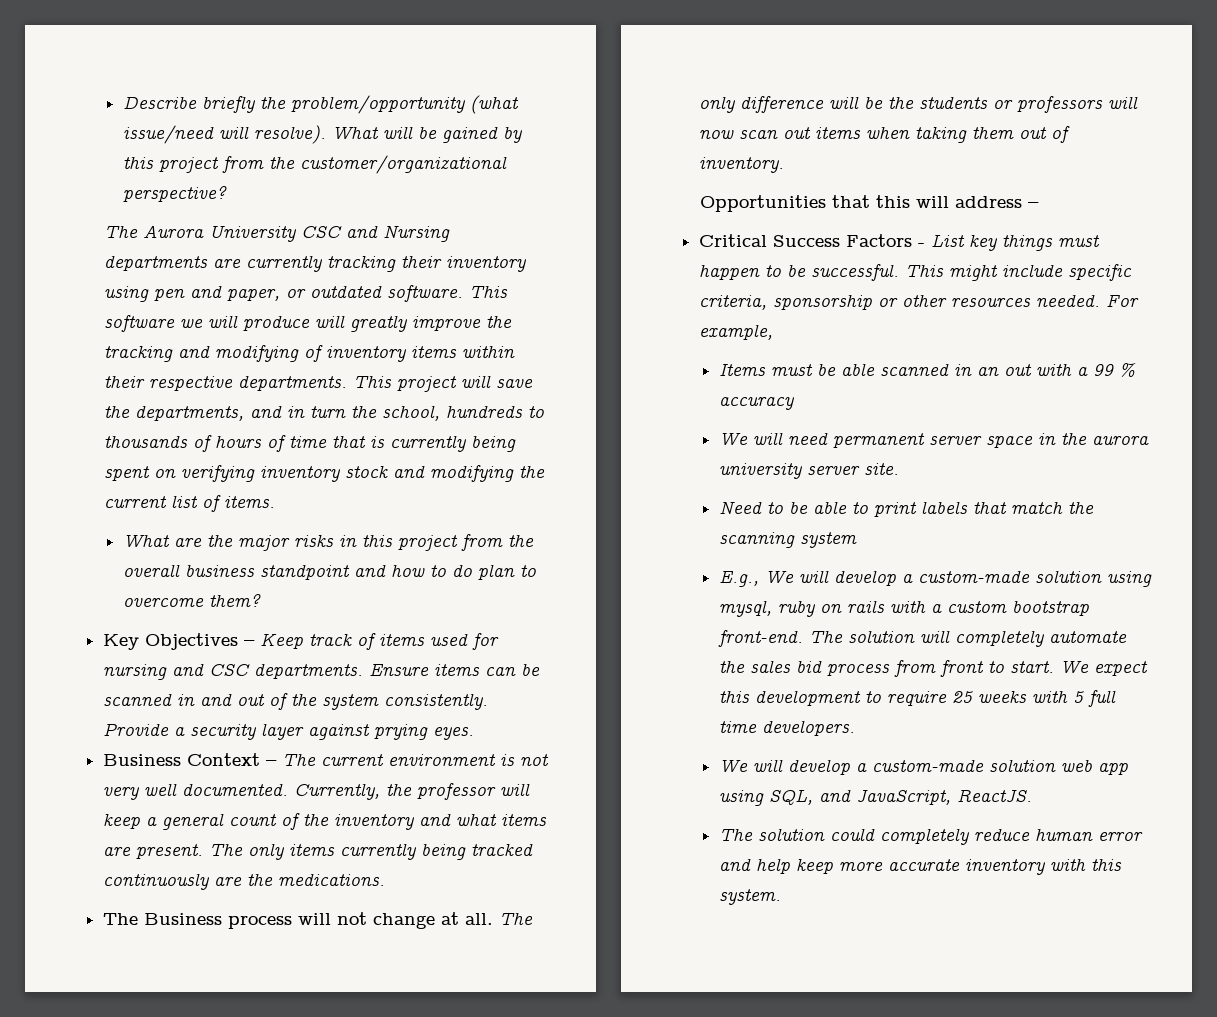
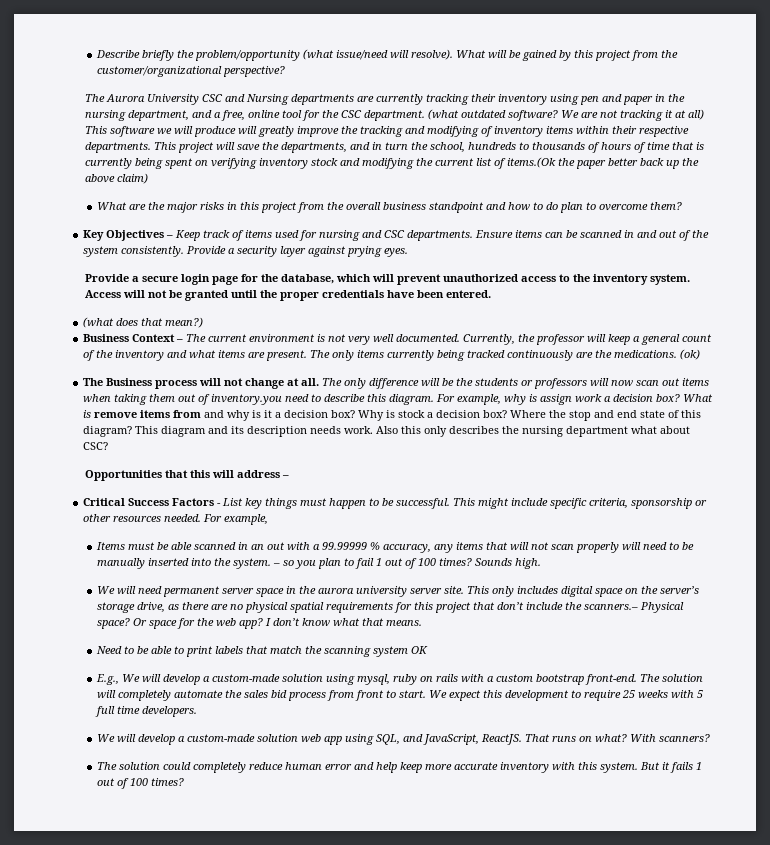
- The Aurora University CSC and Nursing departments are currently tracking their inventory using pen and paper, or outdated software. This software we will produce will greatly improve the tracking and modifying of inventory items within their respective departments.
+ The Aurora University CSC and Nursing departments are currently tracking their inventory using pen and paper in the nursing department, and a free, online tool for the CSC department. (what outdated software? We are not tracking it at all) This software we will produce will greatly improve the tracking and modifying of inventory items within their respective departments.
- This project will save the departments, and in turn the school, hundreds to thousands of hours of time that is currently being spent on verifying inventory stock and modifying the current list of items.
+ This project will save the departments, and in turn the school, hundreds to thousands of hours of time that is currently being spent on verifying inventory stock and modifying the current list of items.(Ok the paper better back up the above claim)
+ Provide a secure login page for the database, which will prevent unauthorized access to the inventory system. Access will not be granted until the proper credentials have been entered.
+ (what does that mean?)
+ (ok)
- The only difference will be the students or professors will now scan out items when taking them out of inventory.
+ The only difference will be the students or professors will now scan out items when taking them out of inventory.you need to describe this diagram. For example, why is assign work a decision box? What is remove items from and why is it a decision box? Why is stock a decision box? Where the stop and end state of this diagram? This diagram and its description needs work. Also this only describes the nursing department what about CSC?
- Items must be able scanned in an out with a 99 % accuracy
+ Items must be able scanned in an out with a 99.99999 % accuracy, any items that will not scan properly will need to be manually inserted into the system. – so you plan to fail 1 out of 100 times? Sounds high.
+ This only includes digital space on the server’s storage drive, as there are no physical spatial requirements for this project that don’t include the scanners.– Physical space? Or space for the web app? I don’t know what that means.
- Need to be able to print labels that match the scanning system
+ Need to be able to print labels that match the scanning system OK
+ That runs on what? With scanners?
+ But it fails 1 out of 100 times?

